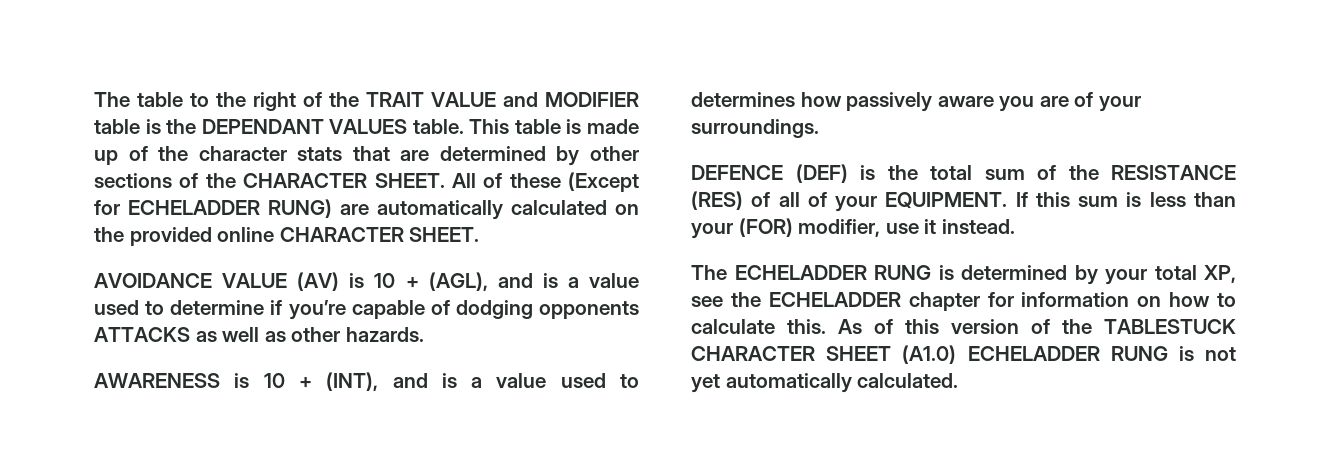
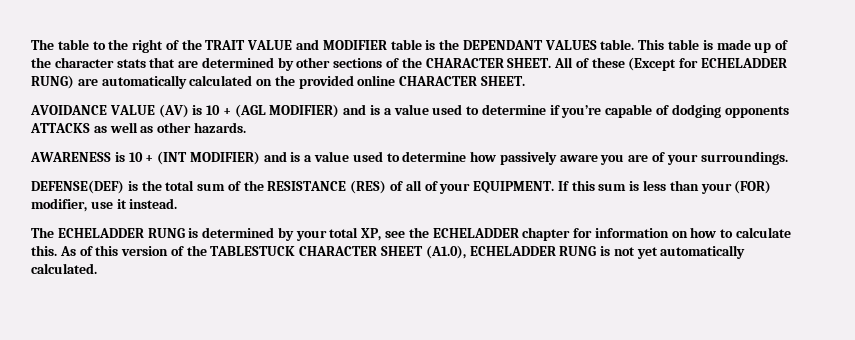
- AVOIDANCE VALUE (AV) is 10 + (AGL), and is a value used to determine if you’re capable of dodging opponents ATTACKS as well as other hazards.
+ AVOIDANCE VALUE (AV) is 10 + (AGL MODIFIER) and is a value used to determine if you’re capable of dodging opponents ATTACKS as well as other hazards.
- AWARENESS is 10 + (INT), and is a value used to determines how passively aware you are of your surroundings.
+ AWARENESS is 10 + (INT MODIFIER) and is a value used to determine how passively aware you are of your surroundings.
- DEFENCE (DEF) is the total sum of the RESISTANCE (RES) of all of your EQUIPMENT.
+ DEFENSE(DEF) is the total sum of the RESISTANCE (RES) of all of your EQUIPMENT.
- As of this version of the TABLESTUCK CHARACTER SHEET (A1.0) ECHELADDER RUNG is not yet automatically calculated.
+ As of this version of the TABLESTUCK CHARACTER SHEET (A1.0), ECHELADDER RUNG is not yet automatically calculated.

